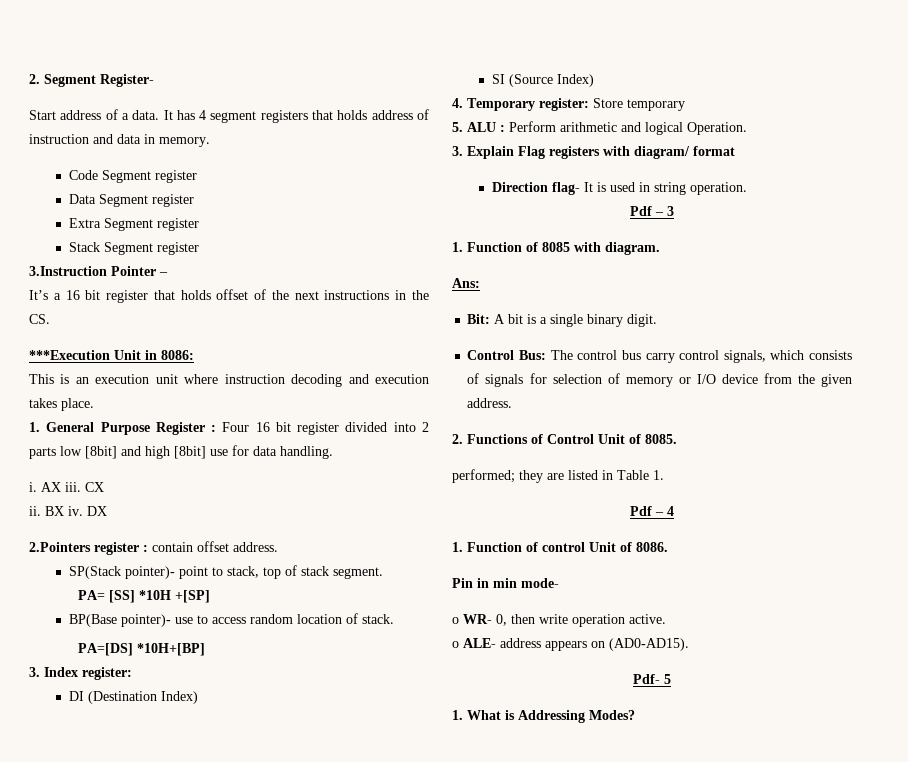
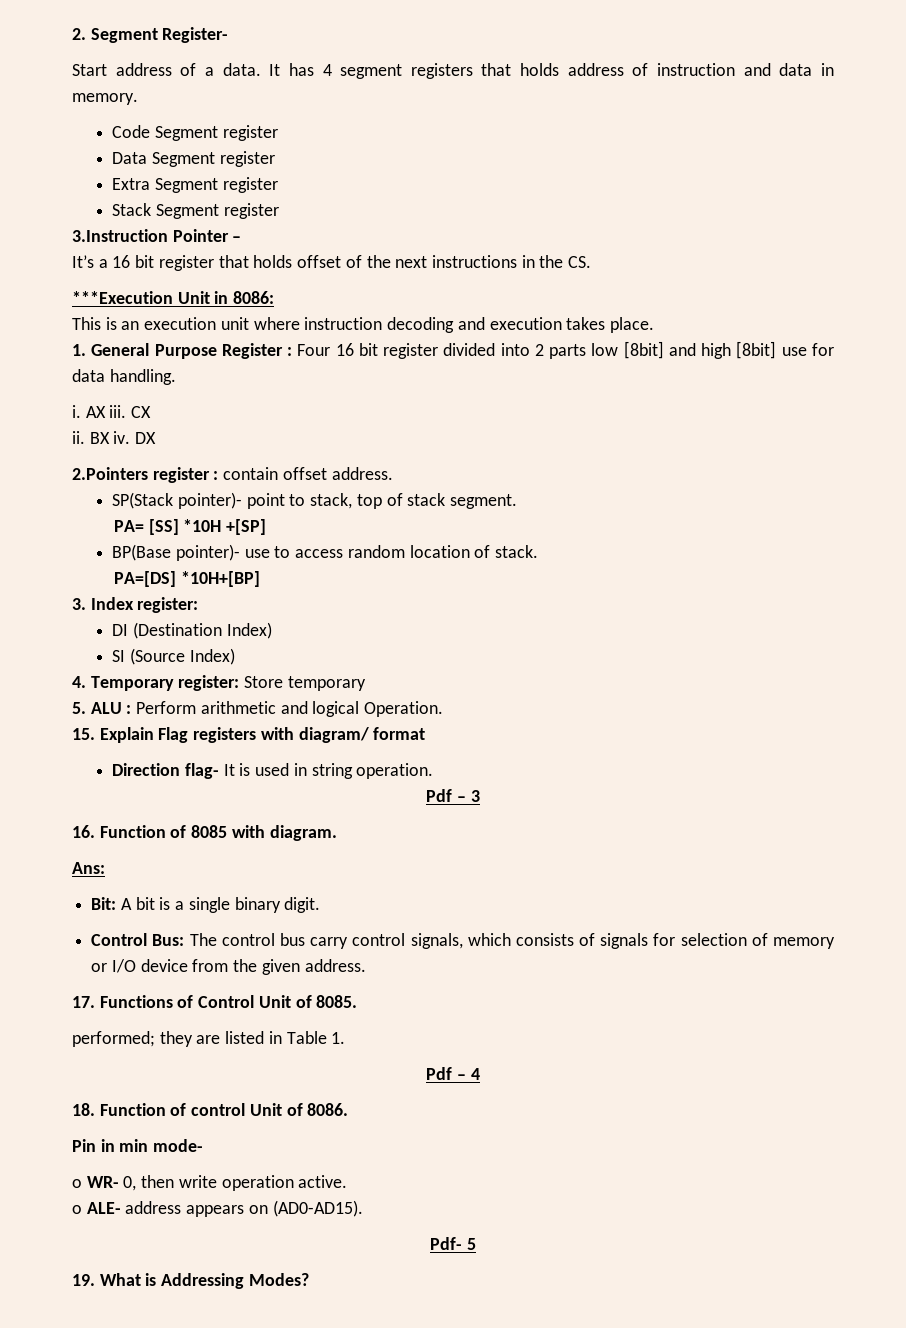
- 3. Explain Flag registers with diagram/ format
+ 15. Explain Flag registers with diagram/ format
- 1. Function of 8085 with diagram.
+ 16. Function of 8085 with diagram.
- 2. Functions of Control Unit of 8085.
+ 17. Functions of Control Unit of 8085.
- 1. Function of control Unit of 8086.
+ 18. Function of control Unit of 8086.
- 1. What is Addressing Modes?
+ 19. What is Addressing Modes?

